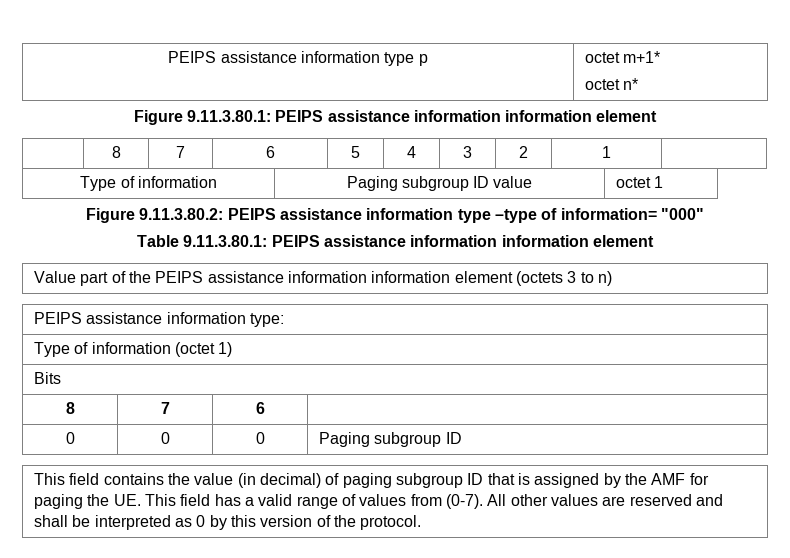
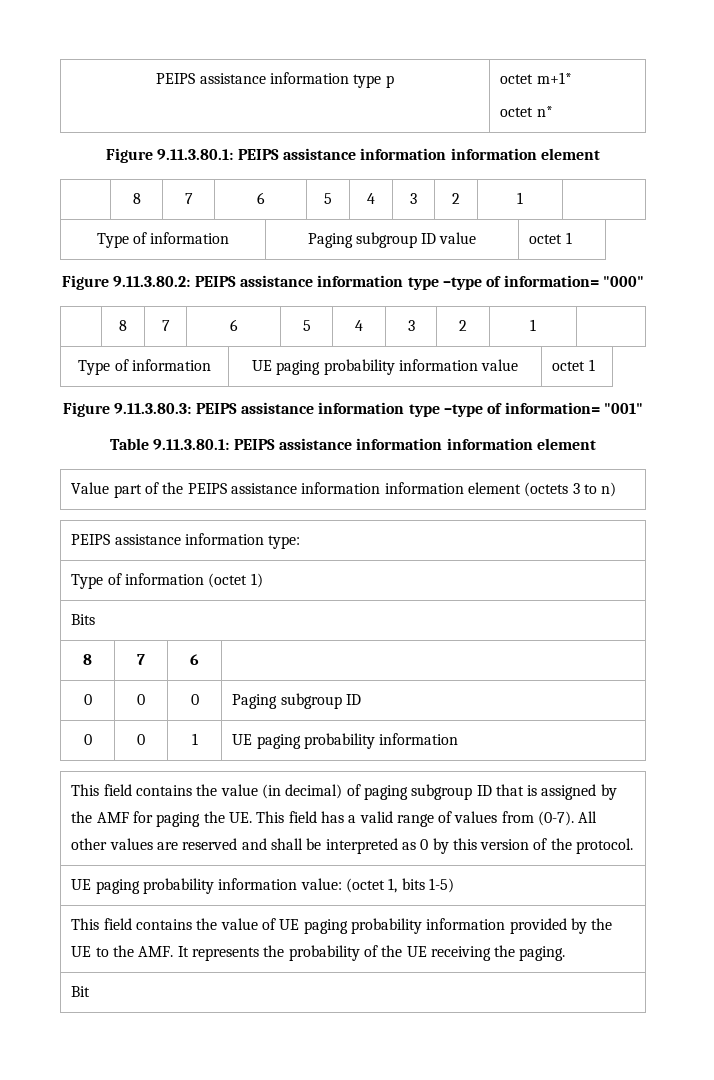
  Figure 9.11.3.80.2: PEIPS assistance information type –type of information= "000"
+ | 8 | 7 | 6 | 5 | 4 | 3 | 2 | 1 |
+ Type of information | UE paging probability information value | octet 1
+ Figure 9.11.3.80.3: PEIPS assistance information type –type of information= "001"
+ 0 | 0 | 1 | UE paging probability information
+ UE paging probability information value: (octet 1, bits 1-5)
+ This field contains the value of UE paging probability information provided by the UE to the AMF. It represents the probability of the UE receiving the paging.
+ Bit

